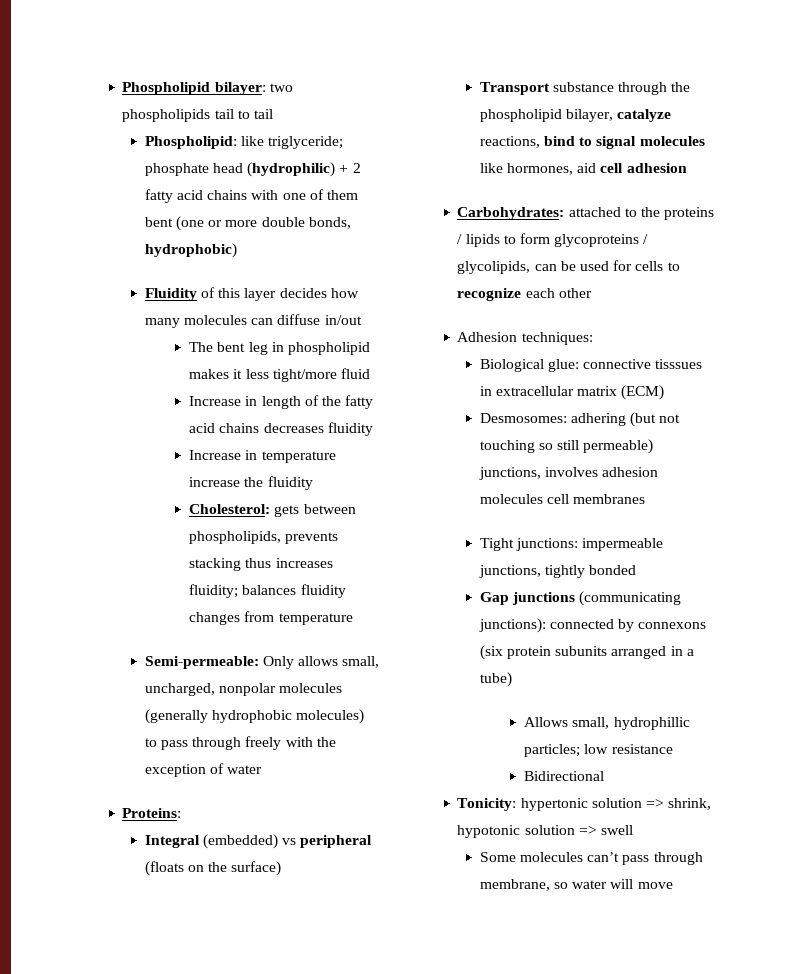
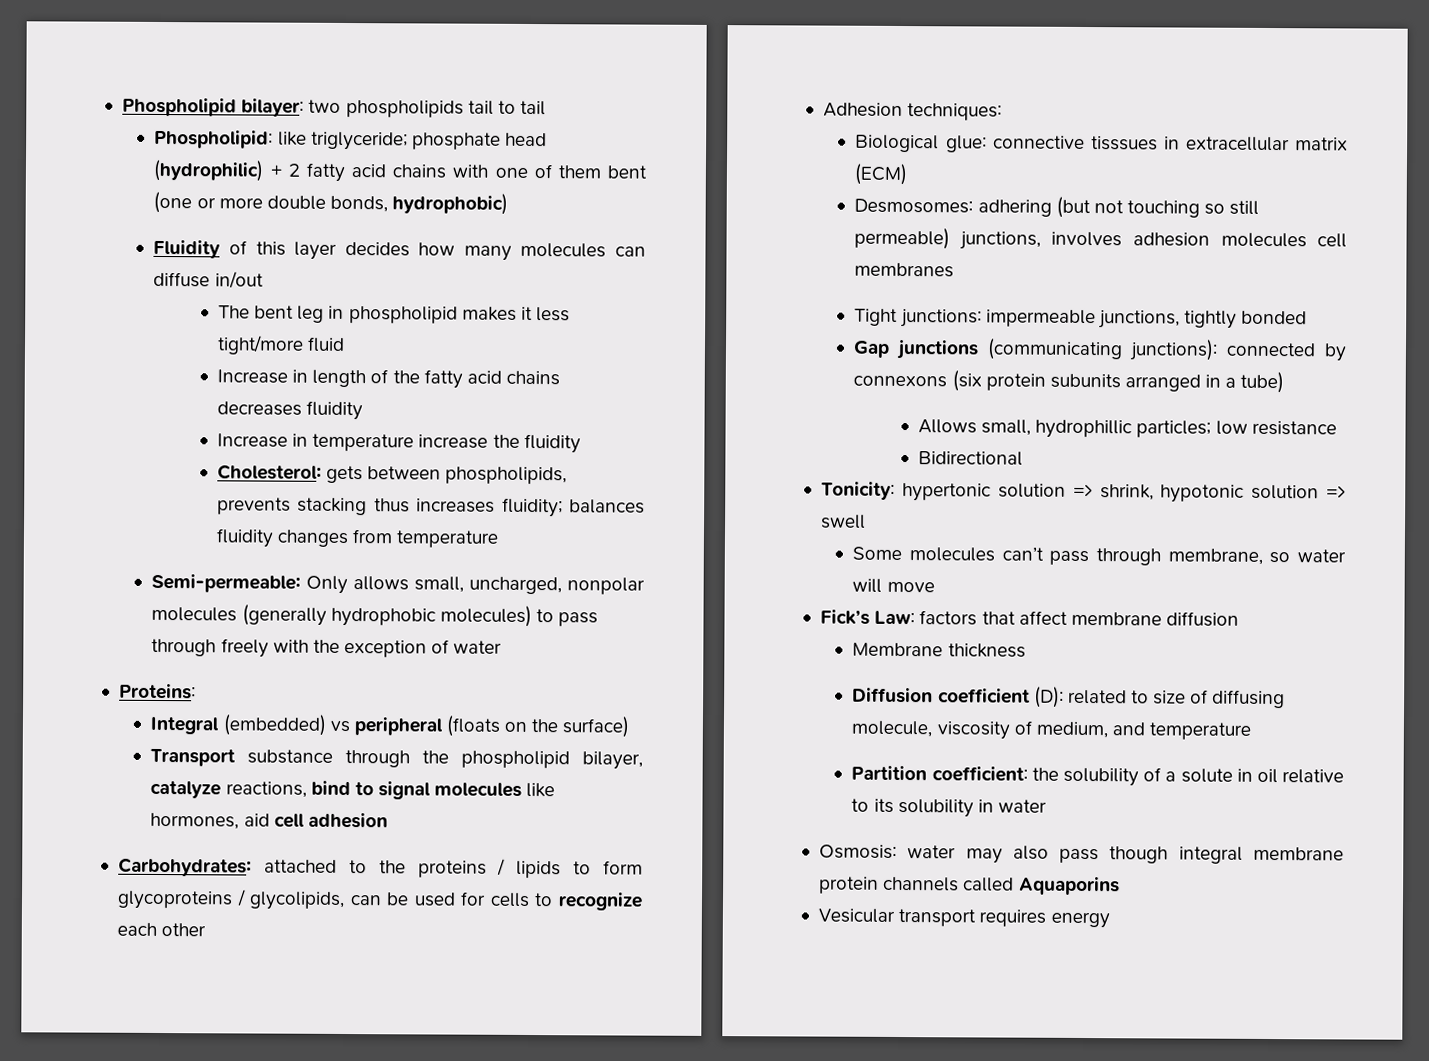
+ Fick’s Law: factors that affect membrane diffusion
+ Membrane thickness
+ Diffusion coefficient (D): related to size of diffusing molecule, viscosity of medium, and temperature
+ Partition coefficient: the solubility of a solute in oil relative to its solubility in water
+ Osmosis: water may also pass though integral membrane protein channels called Aquaporins
+ Vesicular transport requires energy

